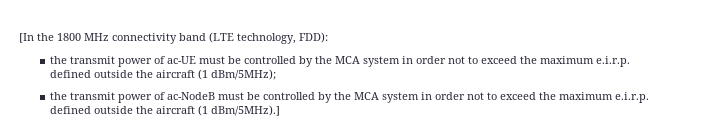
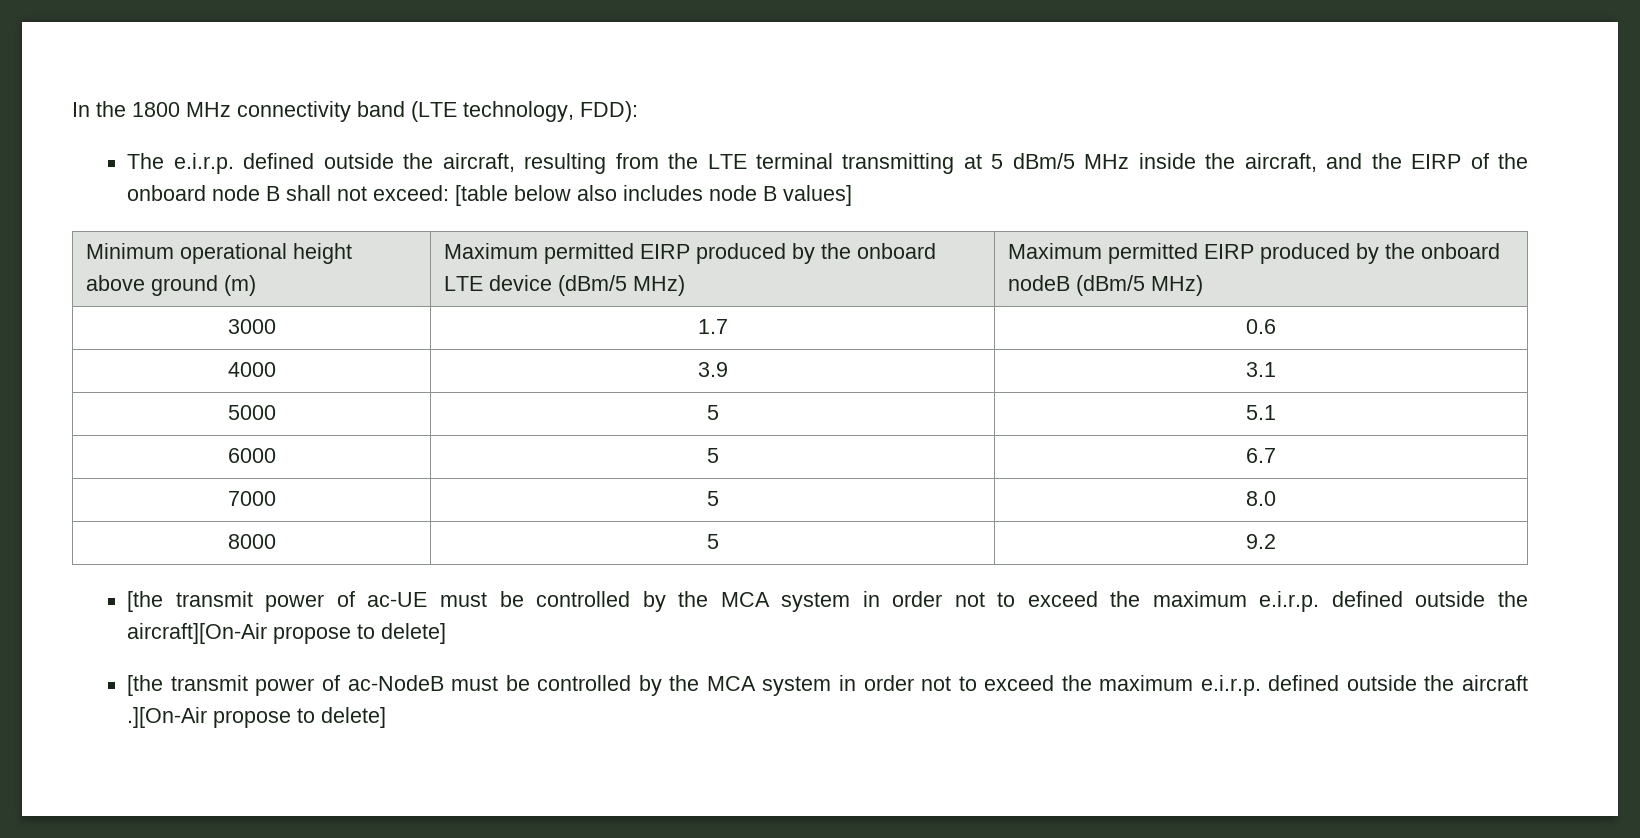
- [In the 1800 MHz connectivity band (LTE technology, FDD):
+ In the 1800 MHz connectivity band (LTE technology, FDD):
- the transmit power of ac-UE must be controlled by the MCA system in order not to exceed the maximum e.i.r.p. defined outside the aircraft (1 dBm/5MHz);
- the transmit power of ac-NodeB must be controlled by the MCA system in order not to exceed the maximum e.i.r.p. defined outside the aircraft (1 dBm/5MHz).]
+ The e.i.r.p. defined outside the aircraft, resulting from the LTE terminal transmitting at 5 dBm/5 MHz inside the aircraft, and the EIRP of the onboard node B shall not exceed: [table below also includes node B values]
+ Minimum operational height above ground (m) | Maximum permitted EIRP produced by the onboard LTE device (dBm/5 MHz) | Maximum permitted EIRP produced by the onboard nodeB (dBm/5 MHz)
+ 3000 | 1.7 | 0.6
+ 4000 | 3.9 | 3.1
+ 5000 | 5 | 5.1
+ 6000 | 5 | 6.7
+ 7000 | 5 | 8.0
+ 8000 | 5 | 9.2
+ [the transmit power of ac-UE must be controlled by the MCA system in order not to exceed the maximum e.i.r.p. defined outside the aircraft][On-Air propose to delete]
+ [the transmit power of ac-NodeB must be controlled by the MCA system in order not to exceed the maximum e.i.r.p. defined outside the aircraft .][On-Air propose to delete]

